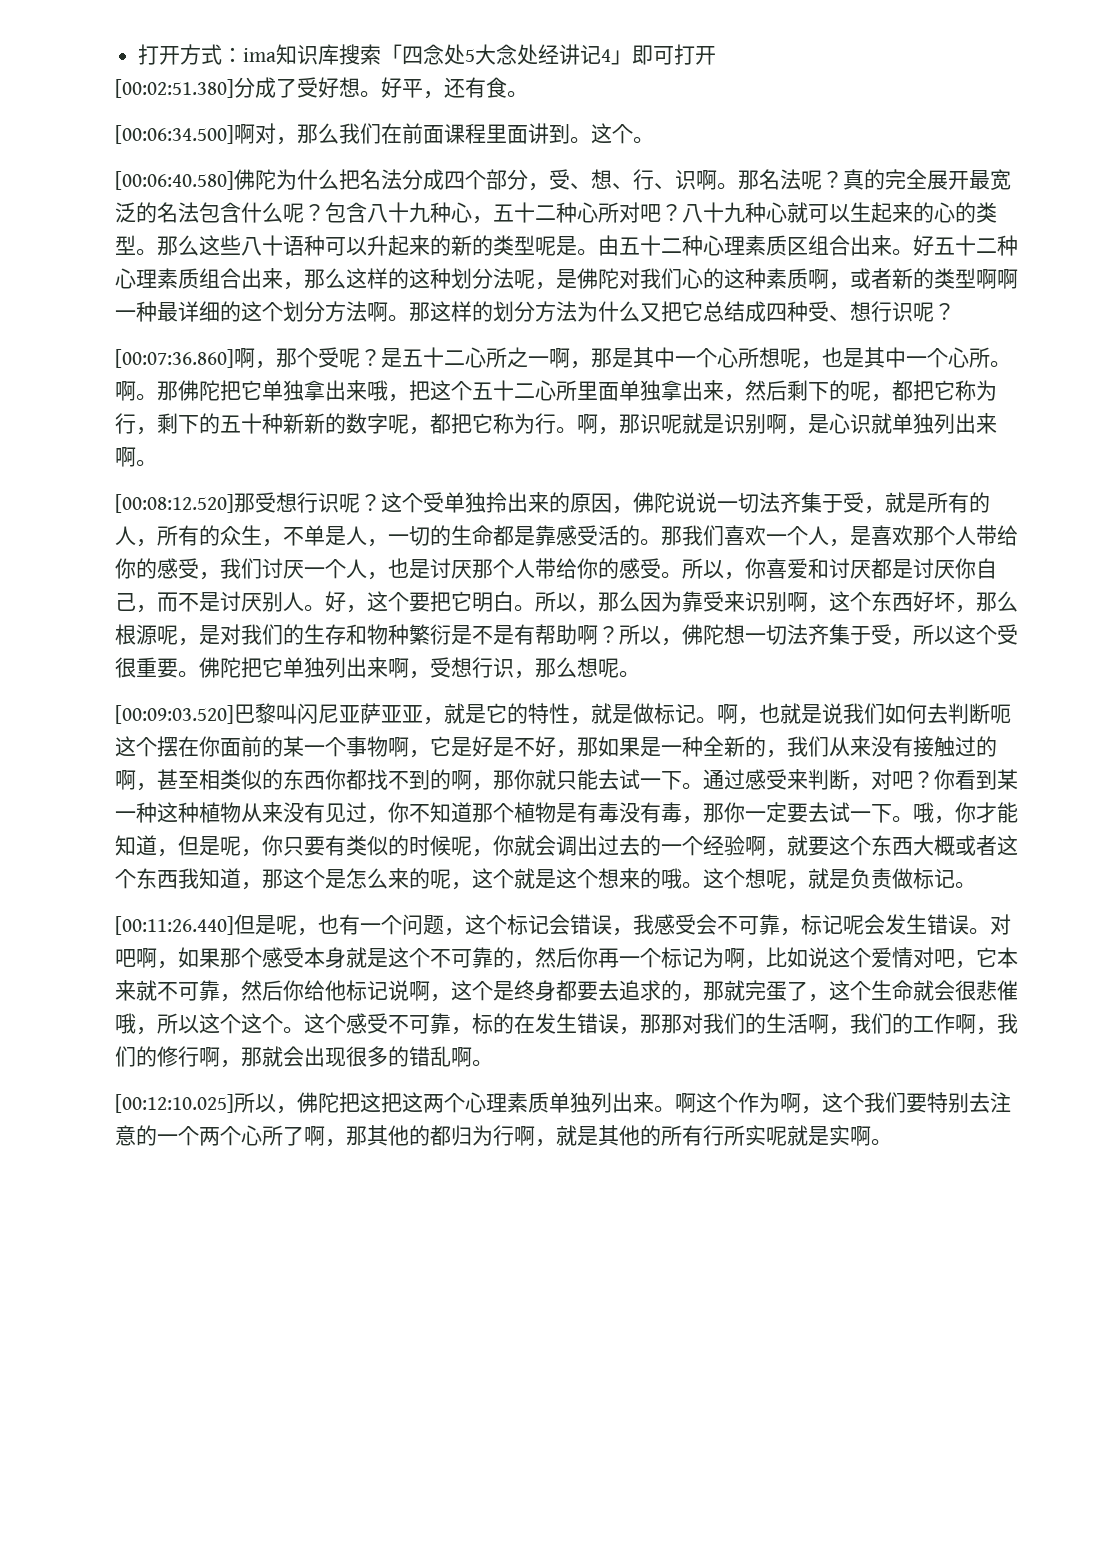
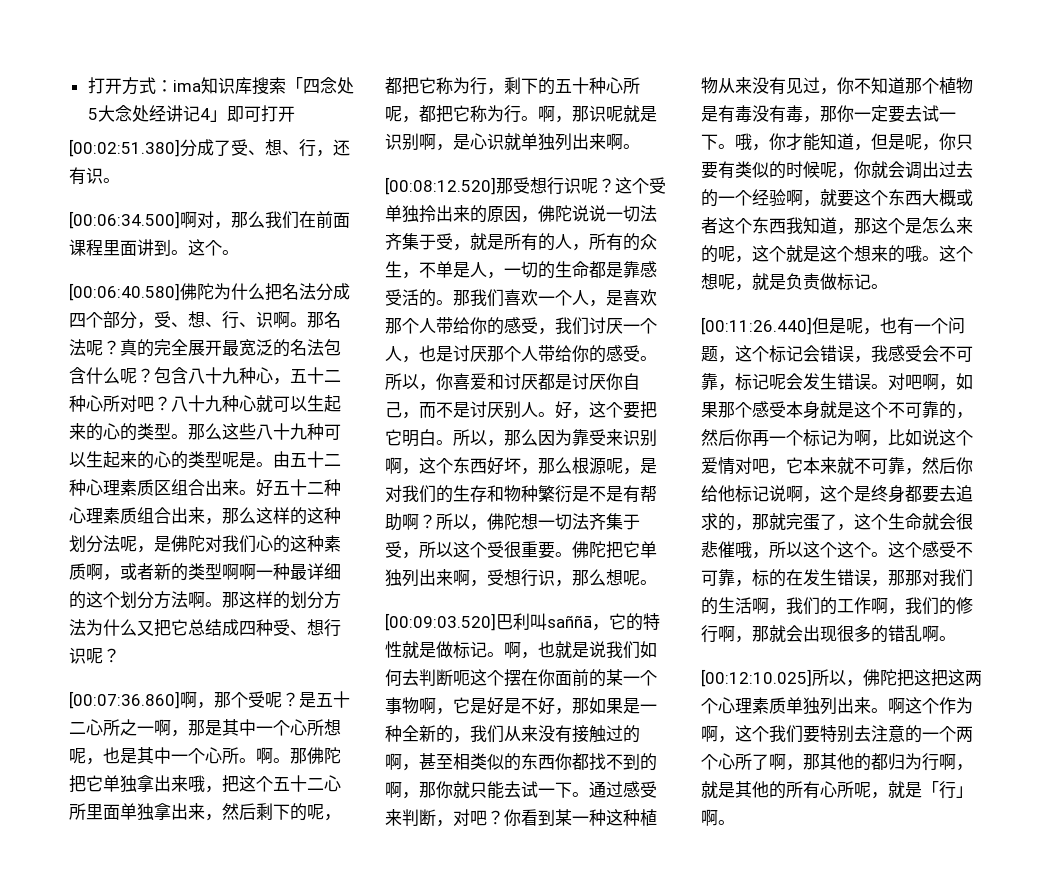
- [00:02:51.380]分成了受好想。好平，还有食。
+ [00:02:51.380]分成了受、想、行，还有识。
- 那么这些八十语种可以升起来的新的类型呢是。
+ 那么这些八十九种可以生起来的心的类型呢是。
- 那佛陀把它单独拿出来哦，把这个五十二心所里面单独拿出来，然后剩下的呢，都把它称为行，剩下的五十种新新的数字呢，都把它称为行。
+ 那佛陀把它单独拿出来哦，把这个五十二心所里面单独拿出来，然后剩下的呢，都把它称为行，剩下的五十种心所呢，都把它称为行。
- [00:09:03.520]巴黎叫闪尼亚萨亚亚，就是它的特性，就是做标记。
+ [00:09:03.520]巴利叫saññā，它的特性就是做标记。
- 啊这个作为啊，这个我们要特别去注意的一个两个心所了啊，那其他的都归为行啊，就是其他的所有行所实呢就是实啊。
+ 啊这个作为啊，这个我们要特别去注意的一个两个心所了啊，那其他的都归为行啊，就是其他的所有心所呢，就是「行」啊。

